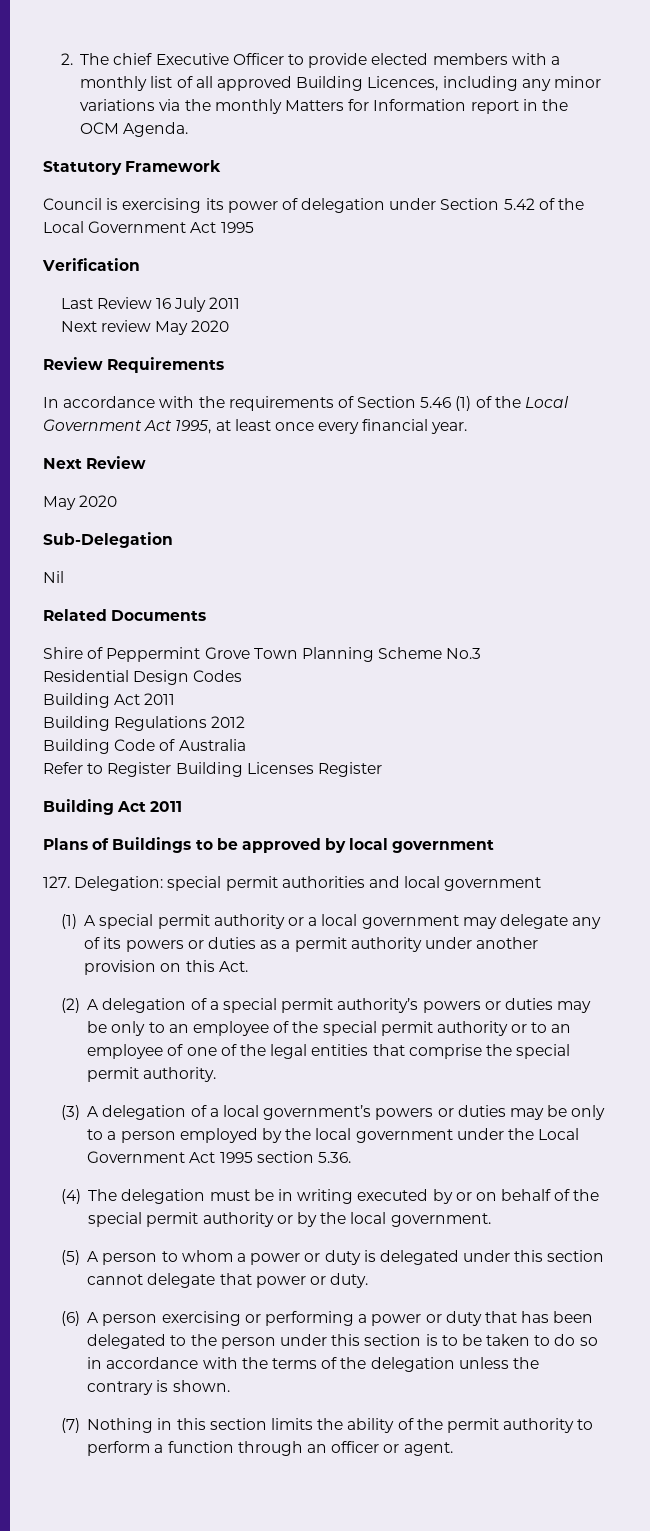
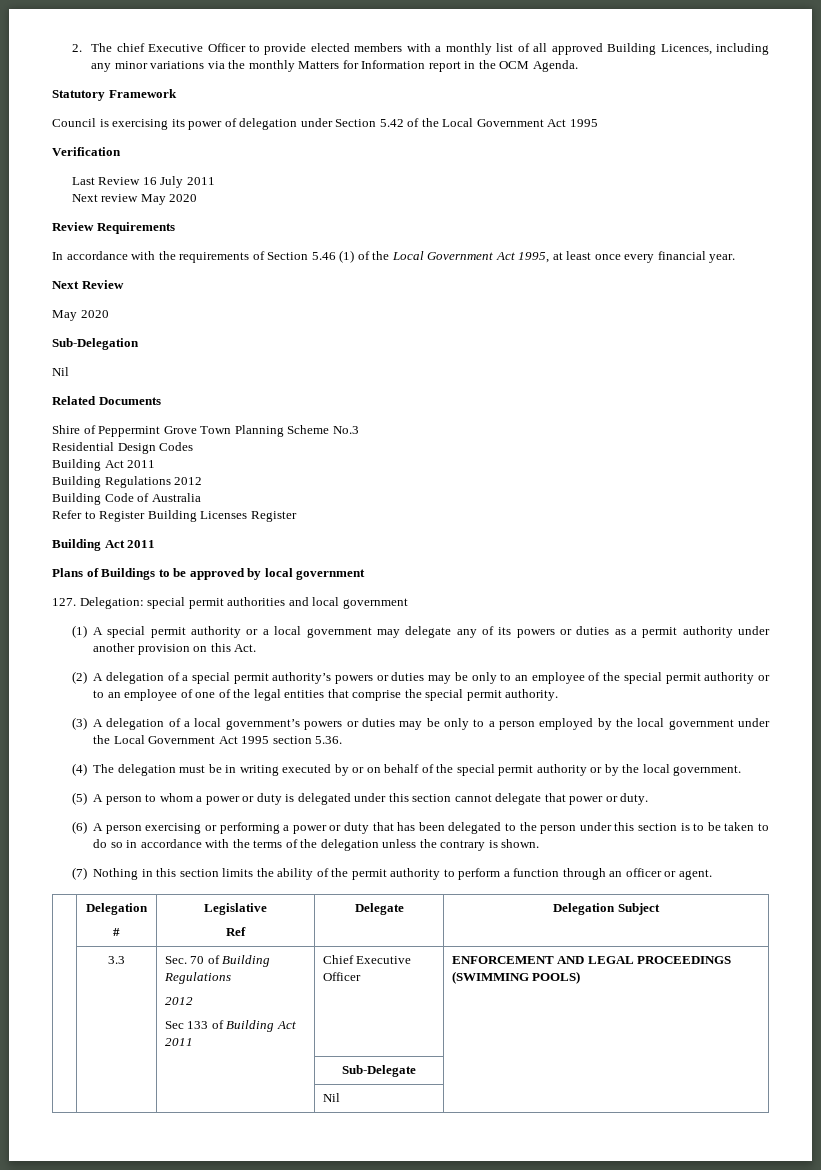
  (7) Nothing in this section limits the ability of the permit authority to perform a function through an officer or agent.
+ | Delegation
+ # | Legislative
+ Ref | Delegate | Delegation Subject
+ | 3.3 | Sec. 70 of Building Regulations
+ 2012
+ Sec 133 of Building Act 2011 | Chief Executive Officer | ENFORCEMENT AND LEGAL PROCEEDINGS (SWIMMING POOLS)
+ | | | Sub-Delegate |
+ | | | Nil |

